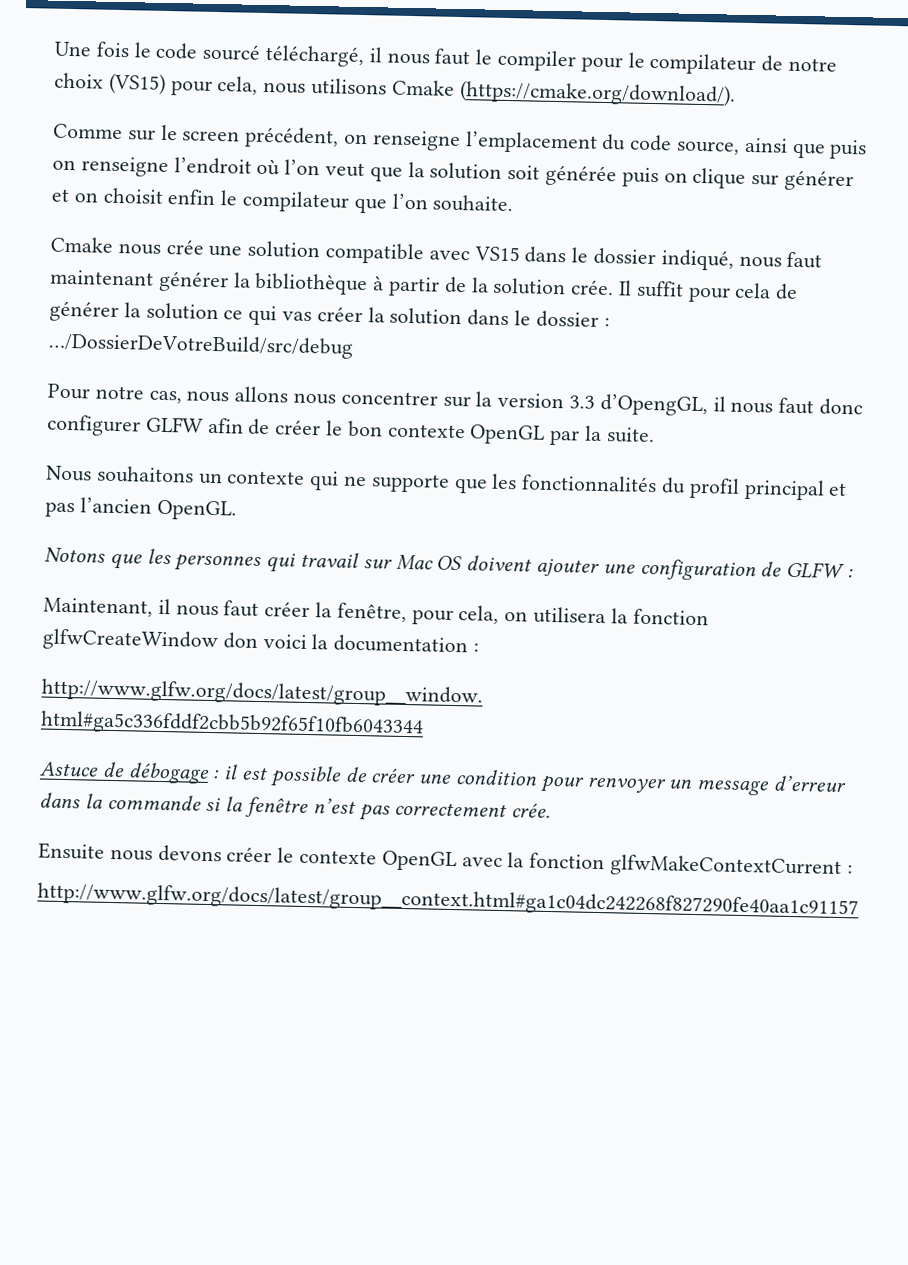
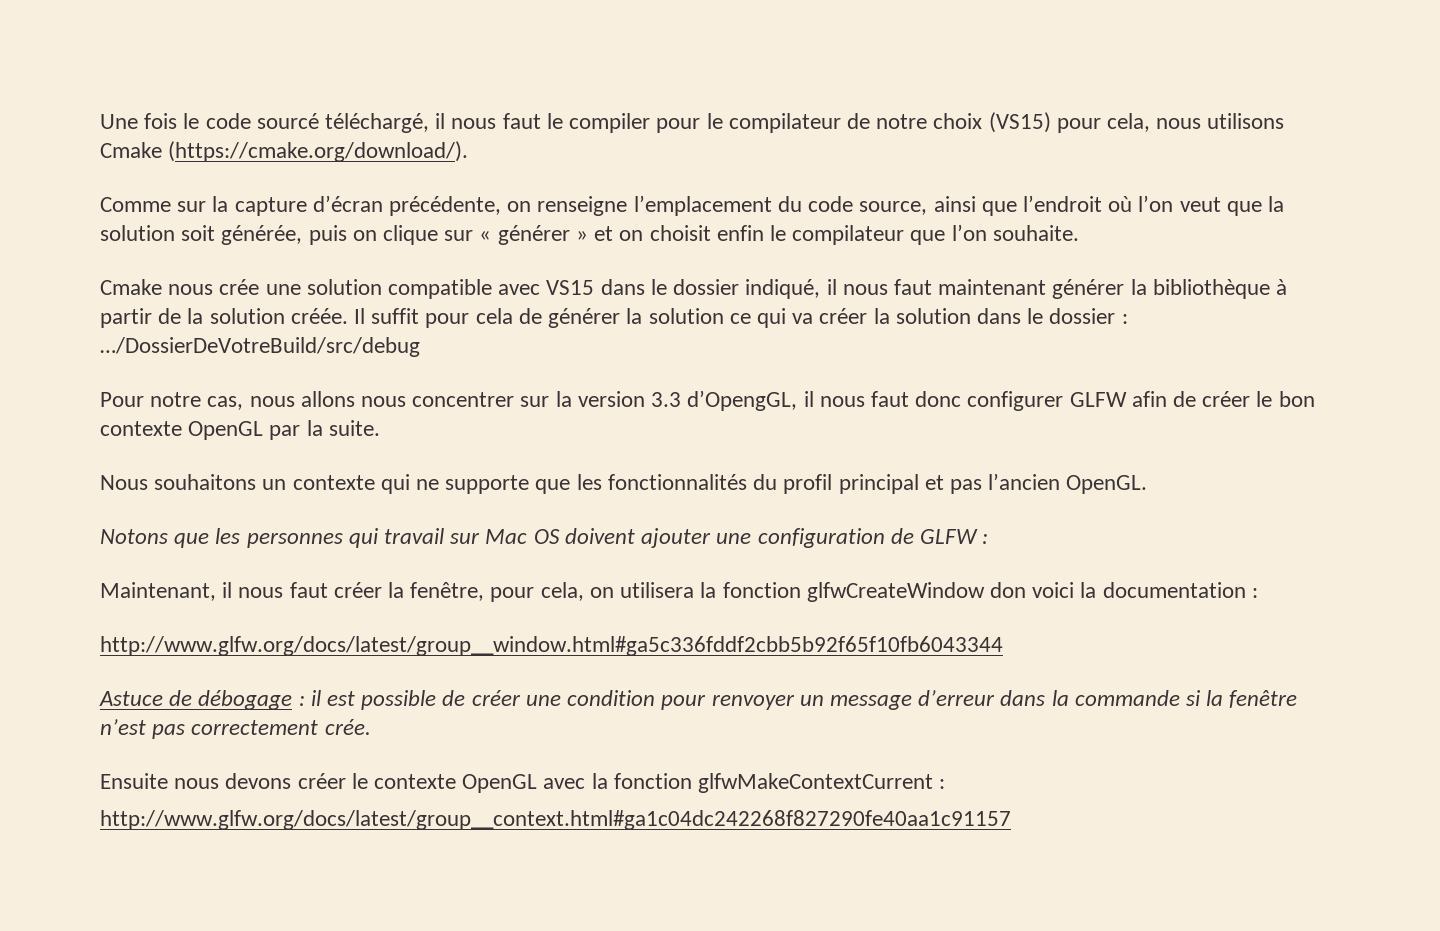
- Comme sur le screen précédent, on renseigne l’emplacement du code source, ainsi que puis on renseigne l’endroit où l’on veut que la solution soit générée puis on clique sur générer et on choisit enfin le compilateur que l’on souhaite.
+ Comme sur la capture d’écran précédente, on renseigne l’emplacement du code source, ainsi que l’endroit où l’on veut que la solution soit générée, puis on clique sur « générer » et on choisit enfin le compilateur que l’on souhaite.
- Cmake nous crée une solution compatible avec VS15 dans le dossier indiqué, nous faut maintenant générer la bibliothèque à partir de la solution crée.
+ Cmake nous crée une solution compatible avec VS15 dans le dossier indiqué, il nous faut maintenant générer la bibliothèque à partir de la solution créée.
- Il suffit pour cela de générer la solution ce qui vas créer la solution dans le dossier : …/DossierDeVotreBuild/src/debug
+ Il suffit pour cela de générer la solution ce qui va créer la solution dans le dossier : …/DossierDeVotreBuild/src/debug

